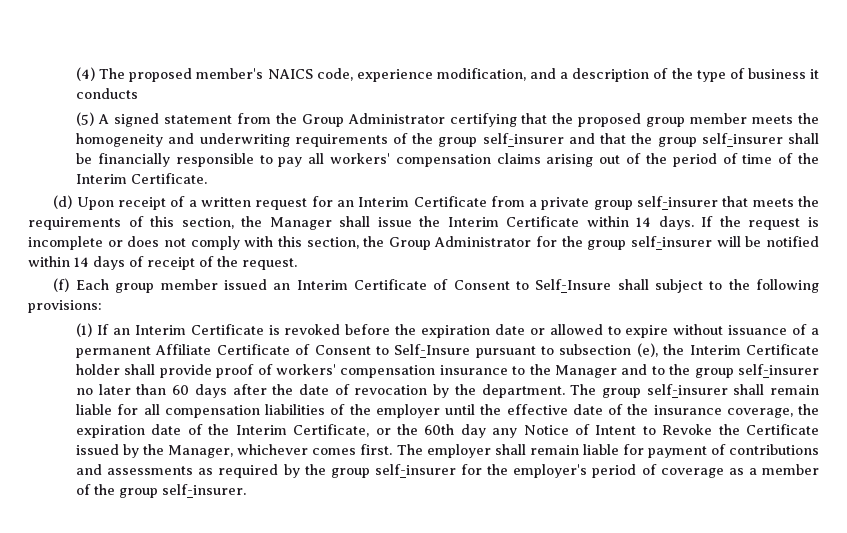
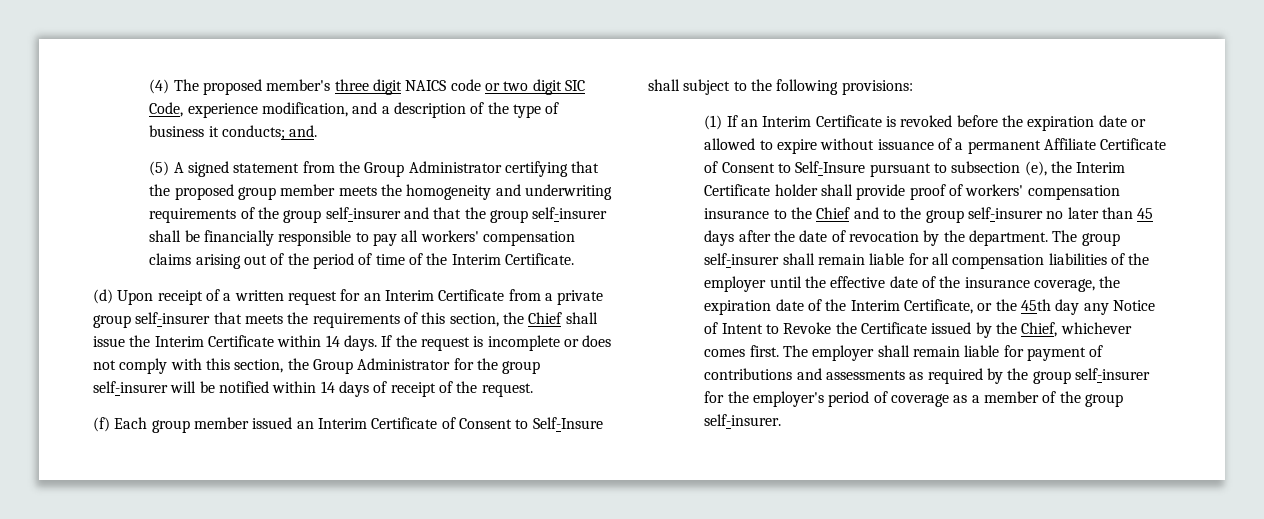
- (4) The proposed member's NAICS code, experience modification, and a description of the type of business it conducts
+ (4) The proposed member's three digit NAICS code or two digit SIC Code, experience modification, and a description of the type of business it conducts; and.
- (d) Upon receipt of a written request for an Interim Certificate from a private group self-insurer that meets the requirements of this section, the Manager shall issue the Interim Certificate within 14 days.
+ (d) Upon receipt of a written request for an Interim Certificate from a private group self-insurer that meets the requirements of this section, the Chief shall issue the Interim Certificate within 14 days.
- (1) If an Interim Certificate is revoked before the expiration date or allowed to expire without issuance of a permanent Affiliate Certificate of Consent to Self-Insure pursuant to subsection (e), the Interim Certificate holder shall provide proof of workers' compensation insurance to the Manager and to the group self-insurer no later than 60 days after the date of revocation by the department.
+ (1) If an Interim Certificate is revoked before the expiration date or allowed to expire without issuance of a permanent Affiliate Certificate of Consent to Self-Insure pursuant to subsection (e), the Interim Certificate holder shall provide proof of workers' compensation insurance to the Chief and to the group self-insurer no later than 45 days after the date of revocation by the department.
- The group self-insurer shall remain liable for all compensation liabilities of the employer until the effective date of the insurance coverage, the expiration date of the Interim Certificate, or the 60th day any Notice of Intent to Revoke the Certificate issued by the Manager, whichever comes first.
+ The group self-insurer shall remain liable for all compensation liabilities of the employer until the effective date of the insurance coverage, the expiration date of the Interim Certificate, or the 45th day any Notice of Intent to Revoke the Certificate issued by the Chief, whichever comes first.

